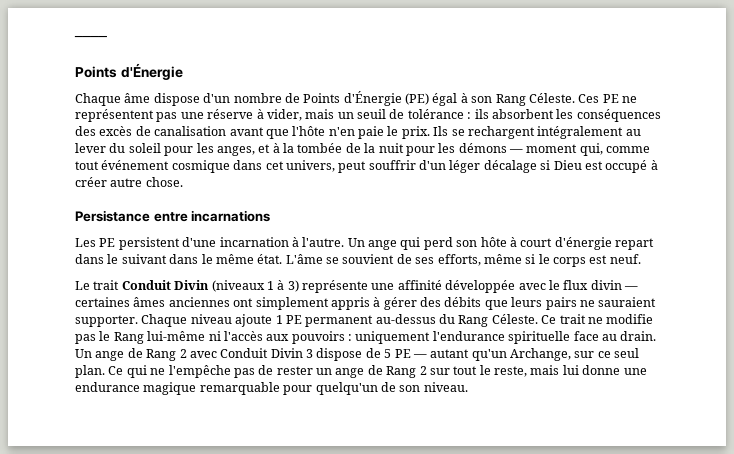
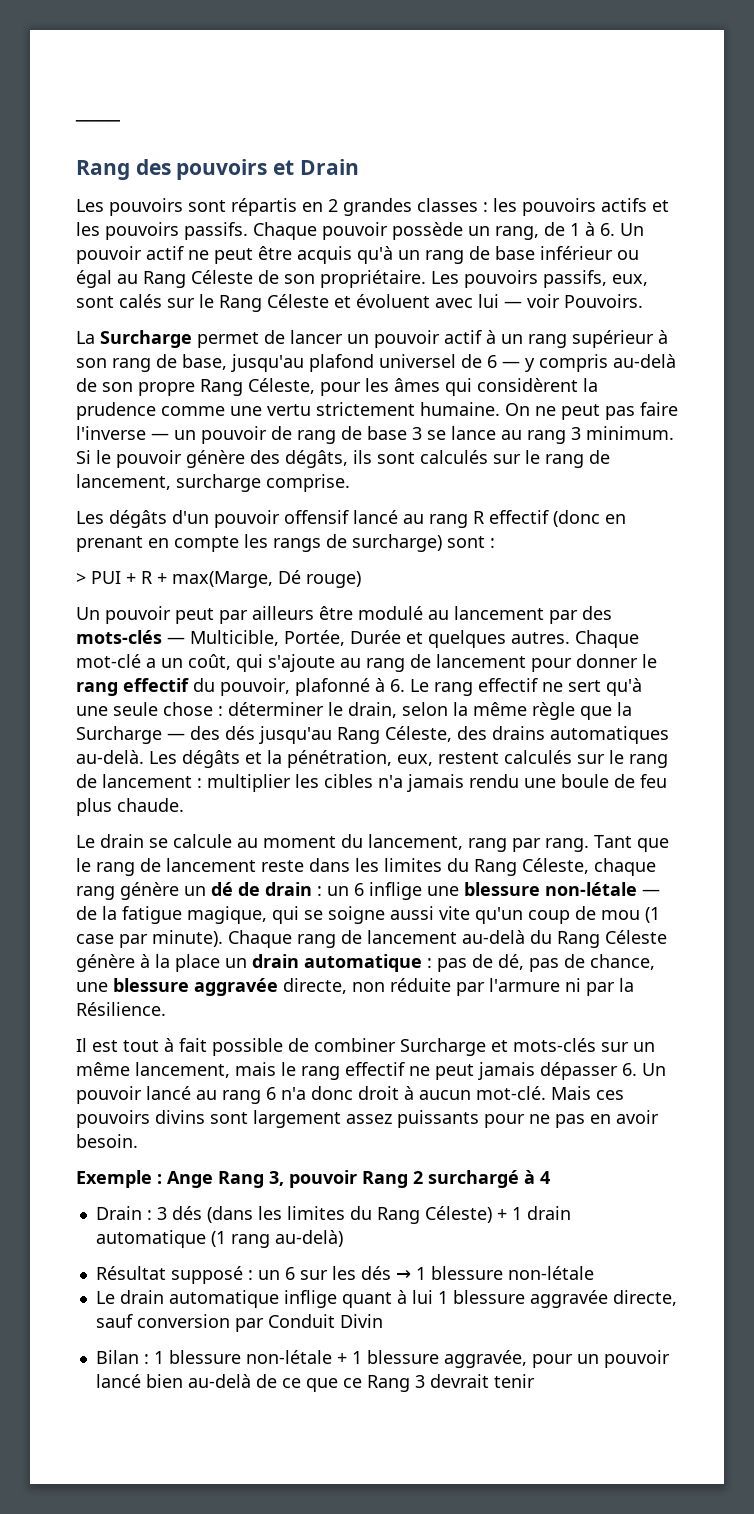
  ────
- Points d'Énergie
- Chaque âme dispose d'un nombre de Points d'Énergie (PE) égal à son Rang Céleste. Ces PE ne représentent pas une réserve à vider, mais un seuil de tolérance : ils absorbent les conséquences des excès de canalisation avant que l'hôte n'en paie le prix. Ils se rechargent intégralement au lever du soleil pour les anges, et à la tombée de la nuit pour les démons — moment qui, comme tout événement cosmique dans cet univers, peut souffrir d'un léger décalage si Dieu est occupé à créer autre chose.
- Persistance entre incarnations
- Les PE persistent d'une incarnation à l'autre. Un ange qui perd son hôte à court d'énergie repart dans le suivant dans le même état. L'âme se souvient de ses efforts, même si le corps est neuf.
- Le trait Conduit Divin (niveaux 1 à 3) représente une affinité développée avec le flux divin — certaines âmes anciennes ont simplement appris à gérer des débits que leurs pairs ne sauraient supporter. Chaque niveau ajoute 1 PE permanent au-dessus du Rang Céleste. Ce trait ne modifie pas le Rang lui-même ni l'accès aux pouvoirs : uniquement l'endurance spirituelle face au drain. Un ange de Rang 2 avec Conduit Divin 3 dispose de 5 PE — autant qu'un Archange, sur ce seul plan. Ce qui ne l'empêche pas de rester un ange de Rang 2 sur tout le reste, mais lui donne une endurance magique remarquable pour quelqu'un de son niveau.
+ Rang des pouvoirs et Drain
+ Les pouvoirs sont répartis en 2 grandes classes : les pouvoirs actifs et les pouvoirs passifs. Chaque pouvoir possède un rang, de 1 à 6. Un pouvoir actif ne peut être acquis qu'à un rang de base inférieur ou égal au Rang Céleste de son propriétaire. Les pouvoirs passifs, eux, sont calés sur le Rang Céleste et évoluent avec lui — voir Pouvoirs.
+ La Surcharge permet de lancer un pouvoir actif à un rang supérieur à son rang de base, jusqu'au plafond universel de 6 — y compris au-delà de son propre Rang Céleste, pour les âmes qui considèrent la prudence comme une vertu strictement humaine. On ne peut pas faire l'inverse — un pouvoir de rang de base 3 se lance au rang 3 minimum. Si le pouvoir génère des dégâts, ils sont calculés sur le rang de lancement, surcharge comprise.
+ Les dégâts d'un pouvoir offensif lancé au rang R effectif (donc en prenant en compte les rangs de surcharge) sont :
+ > PUI + R + max(Marge, Dé rouge)
+ Un pouvoir peut par ailleurs être modulé au lancement par des mots-clés — Multicible, Portée, Durée et quelques autres. Chaque mot-clé a un coût, qui s'ajoute au rang de lancement pour donner le rang effectif du pouvoir, plafonné à 6. Le rang effectif ne sert qu'à une seule chose : déterminer le drain, selon la même règle que la Surcharge — des dés jusqu'au Rang Céleste, des drains automatiques au-delà. Les dégâts et la pénétration, eux, restent calculés sur le rang de lancement : multiplier les cibles n'a jamais rendu une boule de feu plus chaude.
+ Le drain se calcule au moment du lancement, rang par rang. Tant que le rang de lancement reste dans les limites du Rang Céleste, chaque rang génère un dé de drain : un 6 inflige une blessure non-létale — de la fatigue magique, qui se soigne aussi vite qu'un coup de mou (1 case par minute). Chaque rang de lancement au-delà du Rang Céleste génère à la place un drain automatique : pas de dé, pas de chance, une blessure aggravée directe, non réduite par l'armure ni par la Résilience.
+ Il est tout à fait possible de combiner Surcharge et mots-clés sur un même lancement, mais le rang effectif ne peut jamais dépasser 6. Un pouvoir lancé au rang 6 n'a donc droit à aucun mot-clé. Mais ces pouvoirs divins sont largement assez puissants pour ne pas en avoir besoin.
+ Exemple : Ange Rang 3, pouvoir Rang 2 surchargé à 4
+ Drain : 3 dés (dans les limites du Rang Céleste) + 1 drain automatique (1 rang au-delà)
+ Résultat supposé : un 6 sur les dés → 1 blessure non-létale
+ Le drain automatique inflige quant à lui 1 blessure aggravée directe, sauf conversion par Conduit Divin
+ Bilan : 1 blessure non-létale + 1 blessure aggravée, pour un pouvoir lancé bien au-delà de ce que ce Rang 3 devrait tenir

